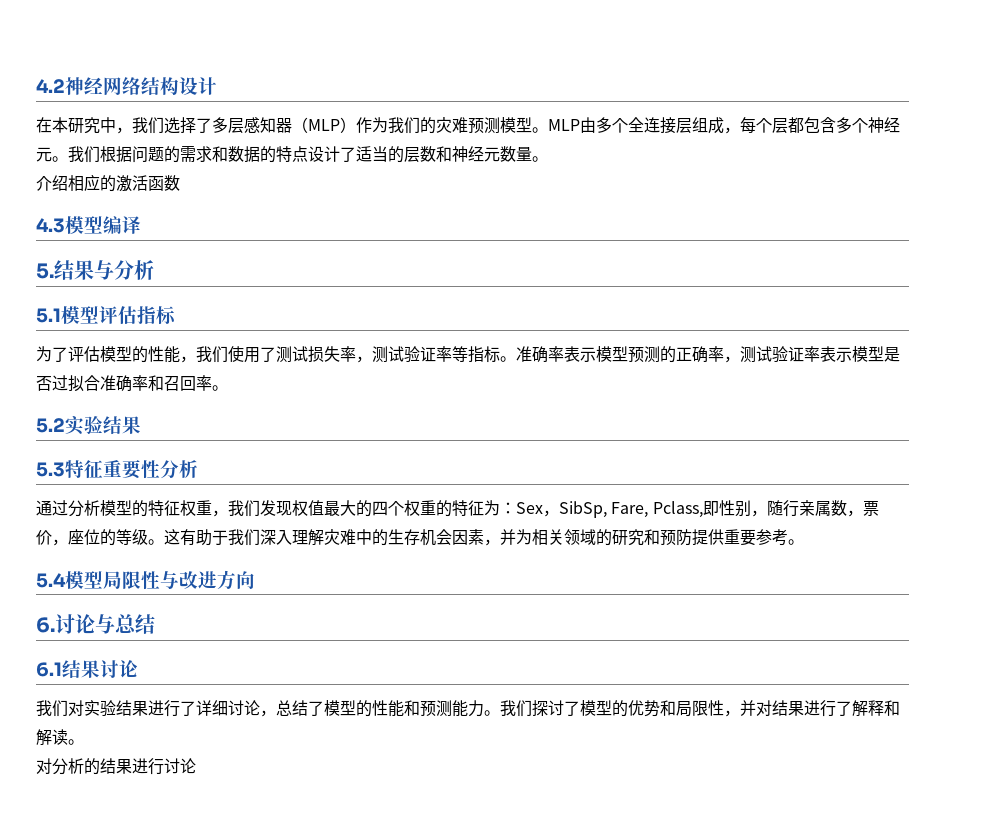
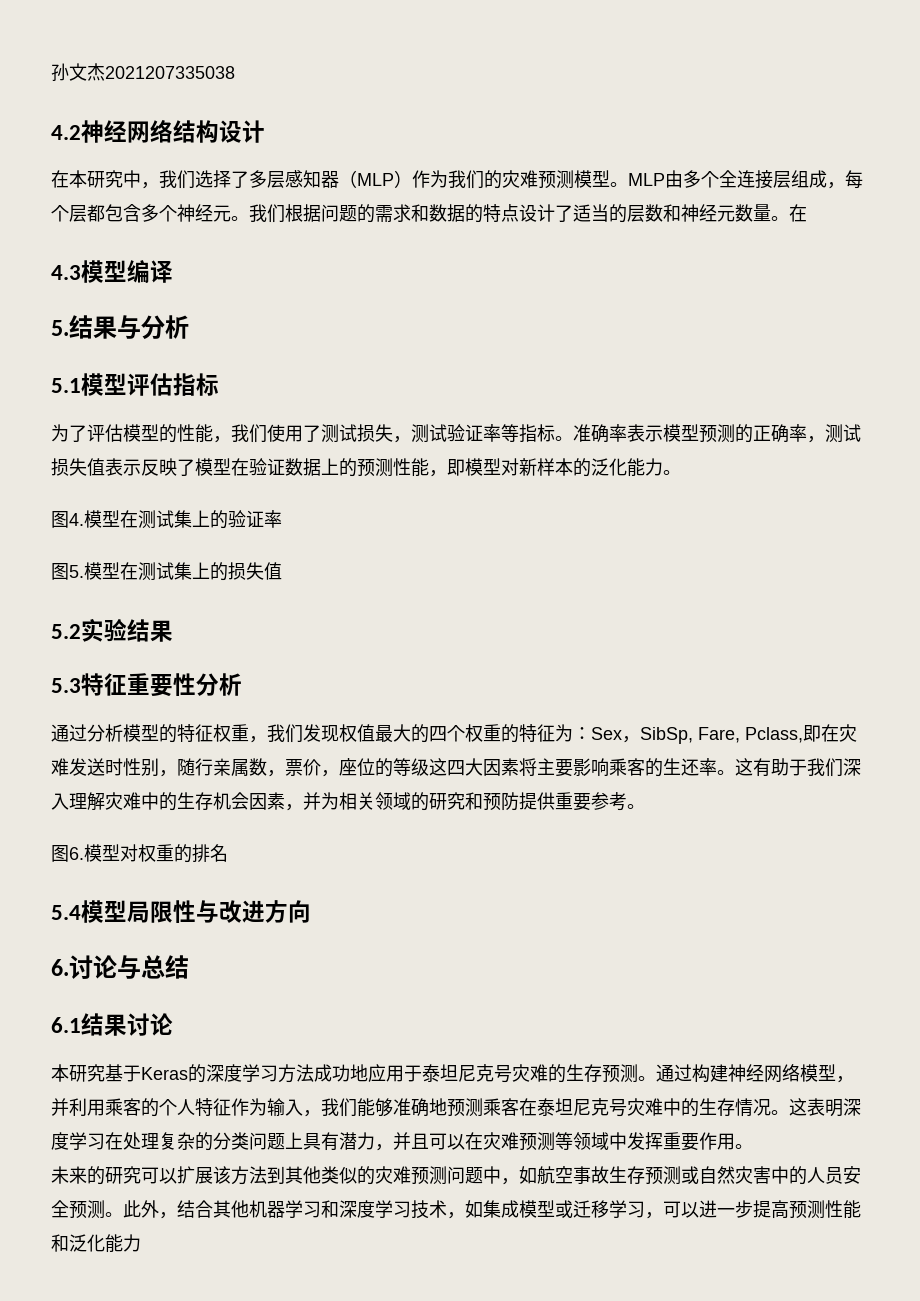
+ 孙文杰2021207335038
- 我们根据问题的需求和数据的特点设计了适当的层数和神经元数量。
- 介绍相应的激活函数
+ 我们根据问题的需求和数据的特点设计了适当的层数和神经元数量。在
- 为了评估模型的性能，我们使用了测试损失率，测试验证率等指标。
+ 为了评估模型的性能，我们使用了测试损失，测试验证率等指标。
- 准确率表示模型预测的正确率，测试验证率表示模型是否过拟合准确率和召回率。
+ 准确率表示模型预测的正确率，测试损失值表示反映了模型在验证数据上的预测性能，即模型对新样本的泛化能力。
+ 图4.模型在测试集上的验证率
+ 图5.模型在测试集上的损失值
- 通过分析模型的特征权重，我们发现权值最大的四个权重的特征为：Sex，SibSp, Fare, Pclass,即性别，随行亲属数，票价，座位的等级。
+ 通过分析模型的特征权重，我们发现权值最大的四个权重的特征为：Sex，SibSp, Fare, Pclass,即在灾难发送时性别，随行亲属数，票价，座位的等级这四大因素将主要影响乘客的生还率。
+ 图6.模型对权重的排名
- 我们对实验结果进行了详细讨论，总结了模型的性能和预测能力。我们探讨了模型的优势和局限性，并对结果进行了解释和解读。
- 对分析的结果进行讨论
+ 本研究基于Keras的深度学习方法成功地应用于泰坦尼克号灾难的生存预测。通过构建神经网络模型，并利用乘客的个人特征作为输入，我们能够准确地预测乘客在泰坦尼克号灾难中的生存情况。这表明深度学习在处理复杂的分类问题上具有潜力，并且可以在灾难预测等领域中发挥重要作用。
+ 未来的研究可以扩展该方法到其他类似的灾难预测问题中，如航空事故生存预测或自然灾害中的人员安全预测。此外，结合其他机器学习和深度学习技术，如集成模型或迁移学习，可以进一步提高预测性能和泛化能力

